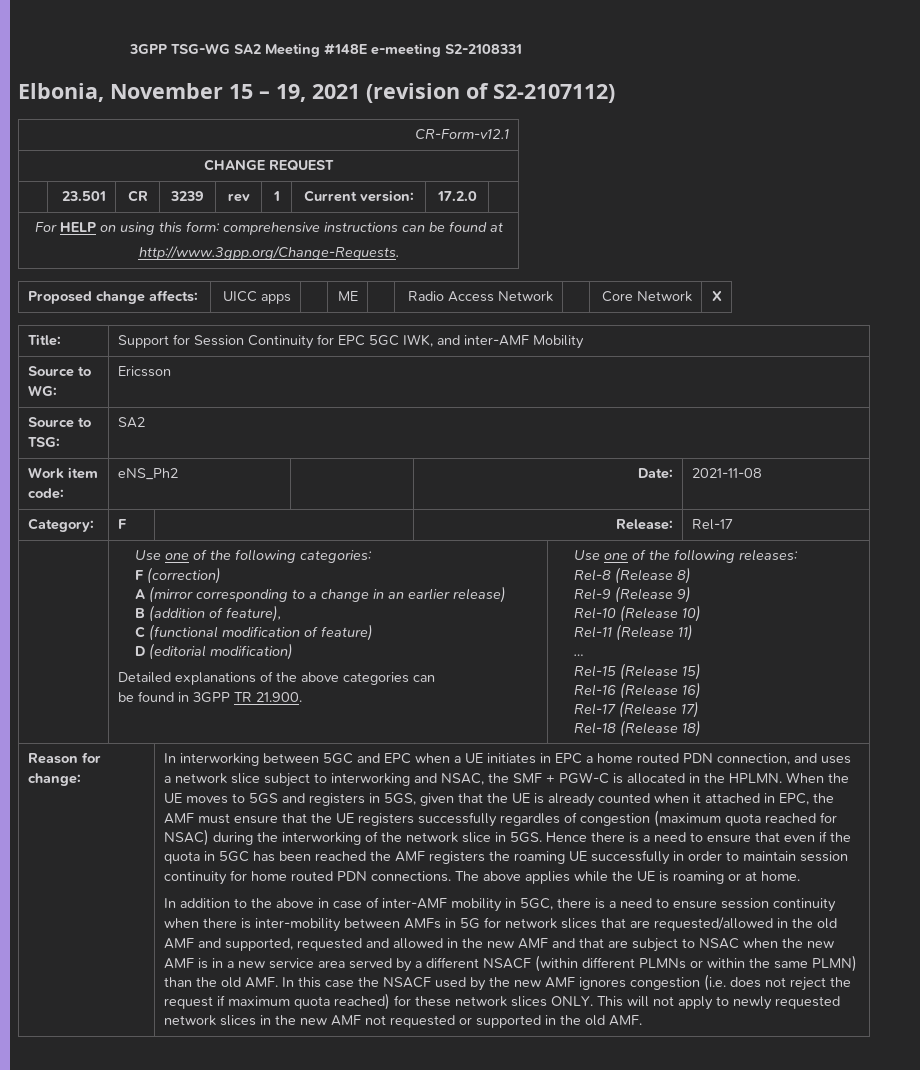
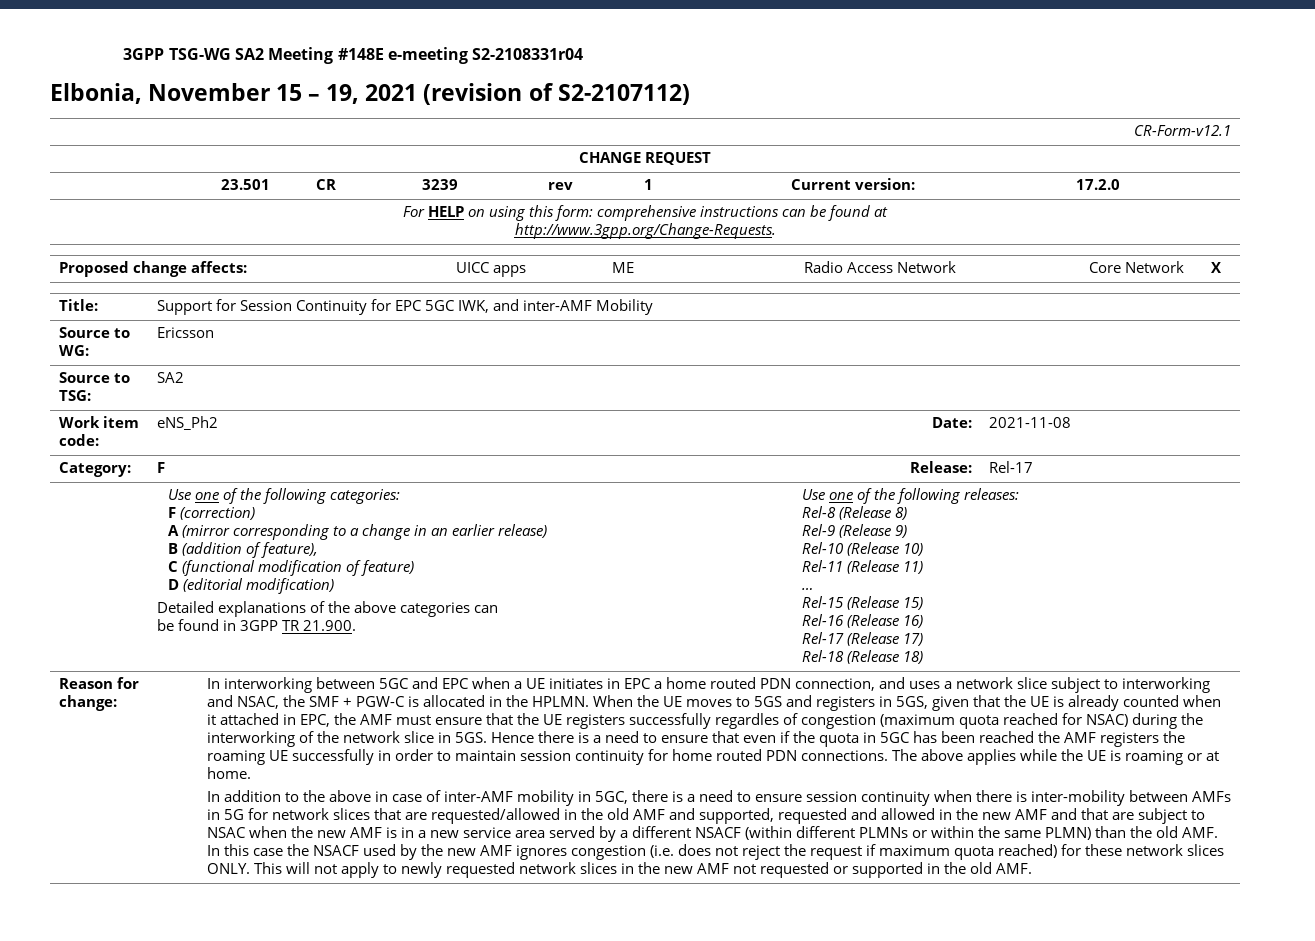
- 3GPP TSG-WG SA2 Meeting #148E e-meeting S2-2108331
+ 3GPP TSG-WG SA2 Meeting #148E e-meeting S2-2108331r04

